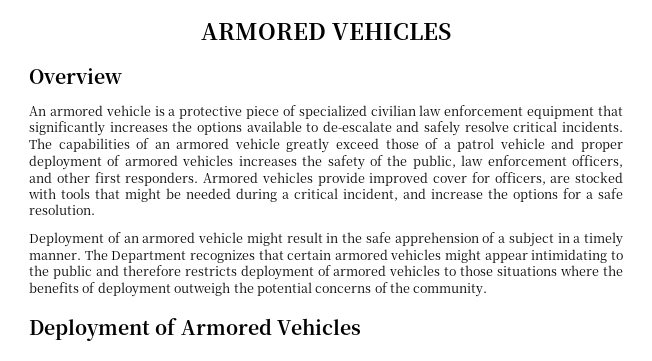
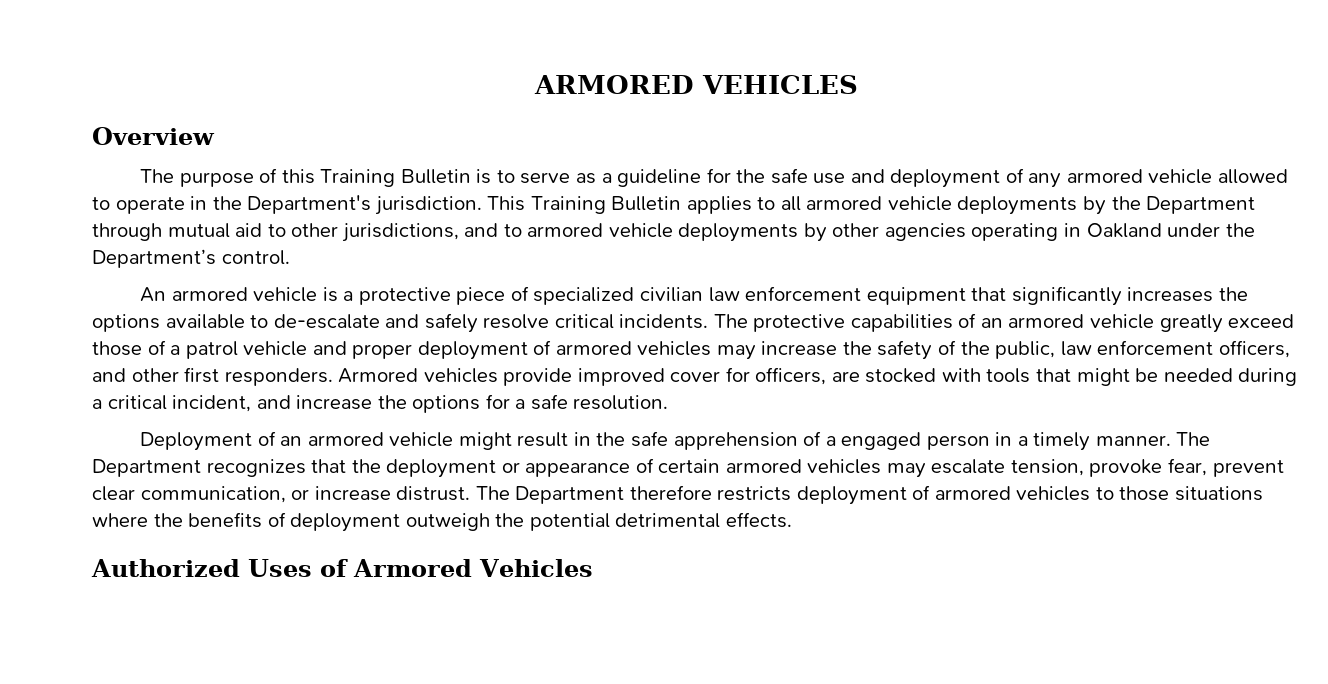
+ The purpose of this Training Bulletin is to serve as a guideline for the safe use and deployment of any armored vehicle allowed to operate in the Department's jurisdiction. This Training Bulletin applies to all armored vehicle deployments by the Department through mutual aid to other jurisdictions, and to armored vehicle deployments by other agencies operating in Oakland under the Department’s control.
- The capabilities of an armored vehicle greatly exceed those of a patrol vehicle and proper deployment of armored vehicles increases the safety of the public, law enforcement officers, and other first responders.
+ The protective capabilities of an armored vehicle greatly exceed those of a patrol vehicle and proper deployment of armored vehicles may increase the safety of the public, law enforcement officers, and other first responders.
- Deployment of an armored vehicle might result in the safe apprehension of a subject in a timely manner.
+ Deployment of an armored vehicle might result in the safe apprehension of a engaged person in a timely manner.
- The Department recognizes that certain armored vehicles might appear intimidating to the public and therefore restricts deployment of armored vehicles to those situations where the benefits of deployment outweigh the potential concerns of the community.
- Deployment of Armored Vehicles
+ The Department recognizes that the deployment or appearance of certain armored vehicles may escalate tension, provoke fear, prevent clear communication, or increase distrust. The Department therefore restricts deployment of armored vehicles to those situations where the benefits of deployment outweigh the potential detrimental effects.
+ Authorized Uses of Armored Vehicles

